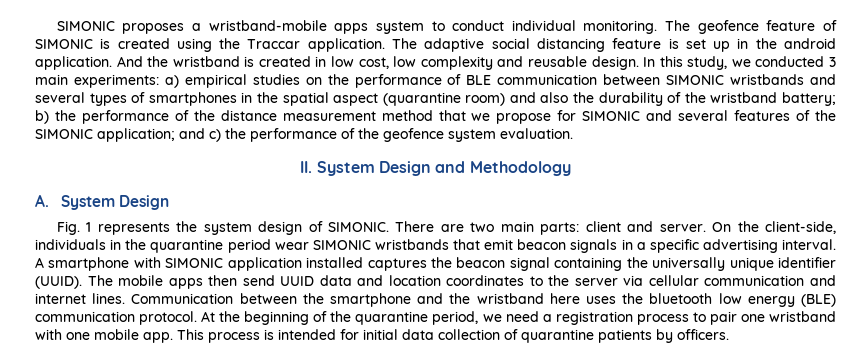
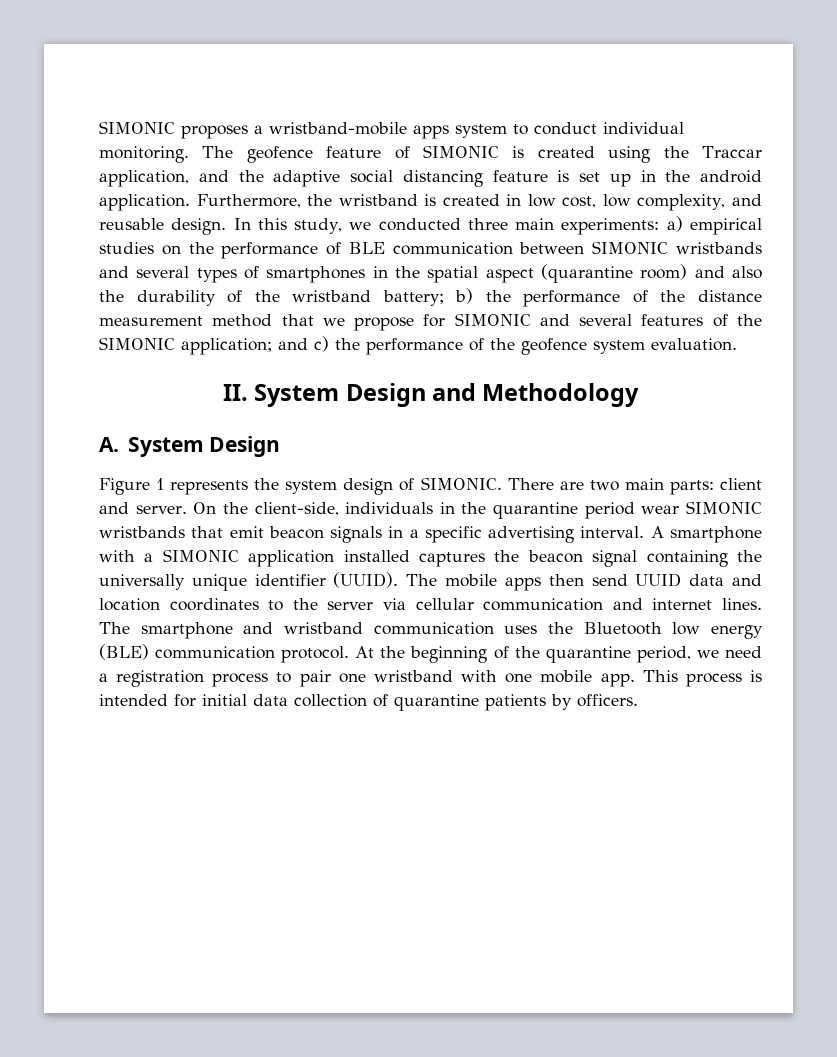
- The geofence feature of SIMONIC is created using the Traccar application. The adaptive social distancing feature is set up in the android application.
+ The geofence feature of SIMONIC is created using the Traccar application, and the adaptive social distancing feature is set up in the android application.
- And the wristband is created in low cost, low complexity and reusable design.
+ Furthermore, the wristband is created in low cost, low complexity, and reusable design.
- In this study, we conducted 3 main experiments:
+ In this study, we conducted three main experiments:
- Fig. 1 represents the system design of SIMONIC.
+ Figure 1 represents the system design of SIMONIC.
- A smartphone with SIMONIC application installed captures the beacon signal containing the universally unique identifier (UUID).
+ A smartphone with a SIMONIC application installed captures the beacon signal containing the universally unique identifier (UUID).
- Communication between the smartphone and the wristband here uses the bluetooth low energy (BLE) communication protocol.
+ The smartphone and wristband communication uses the Bluetooth low energy (BLE) communication protocol.

